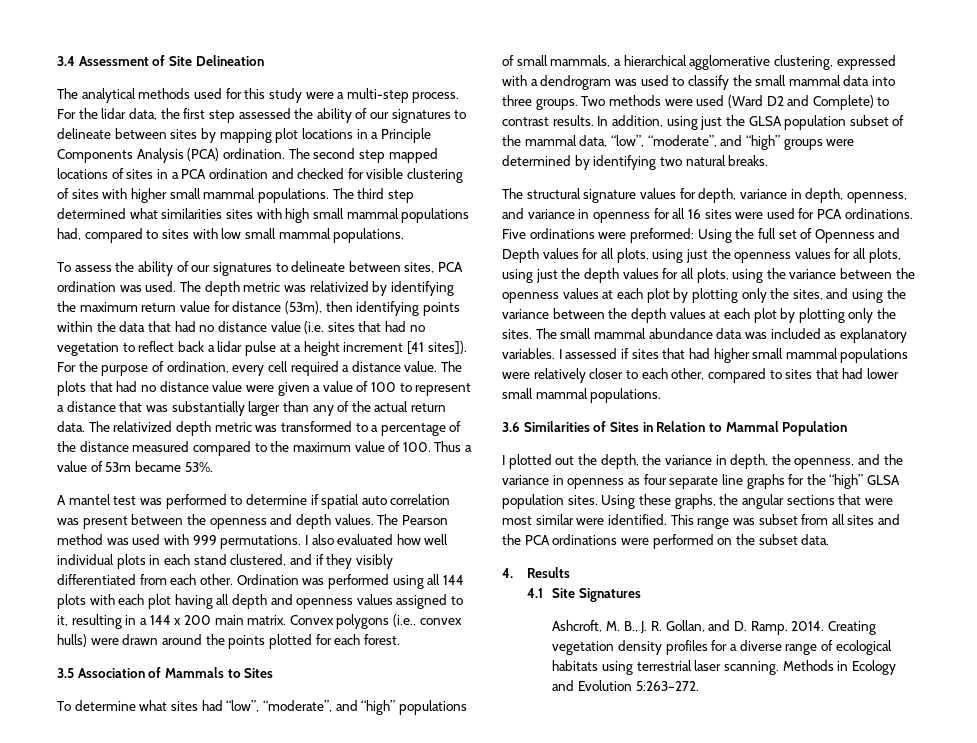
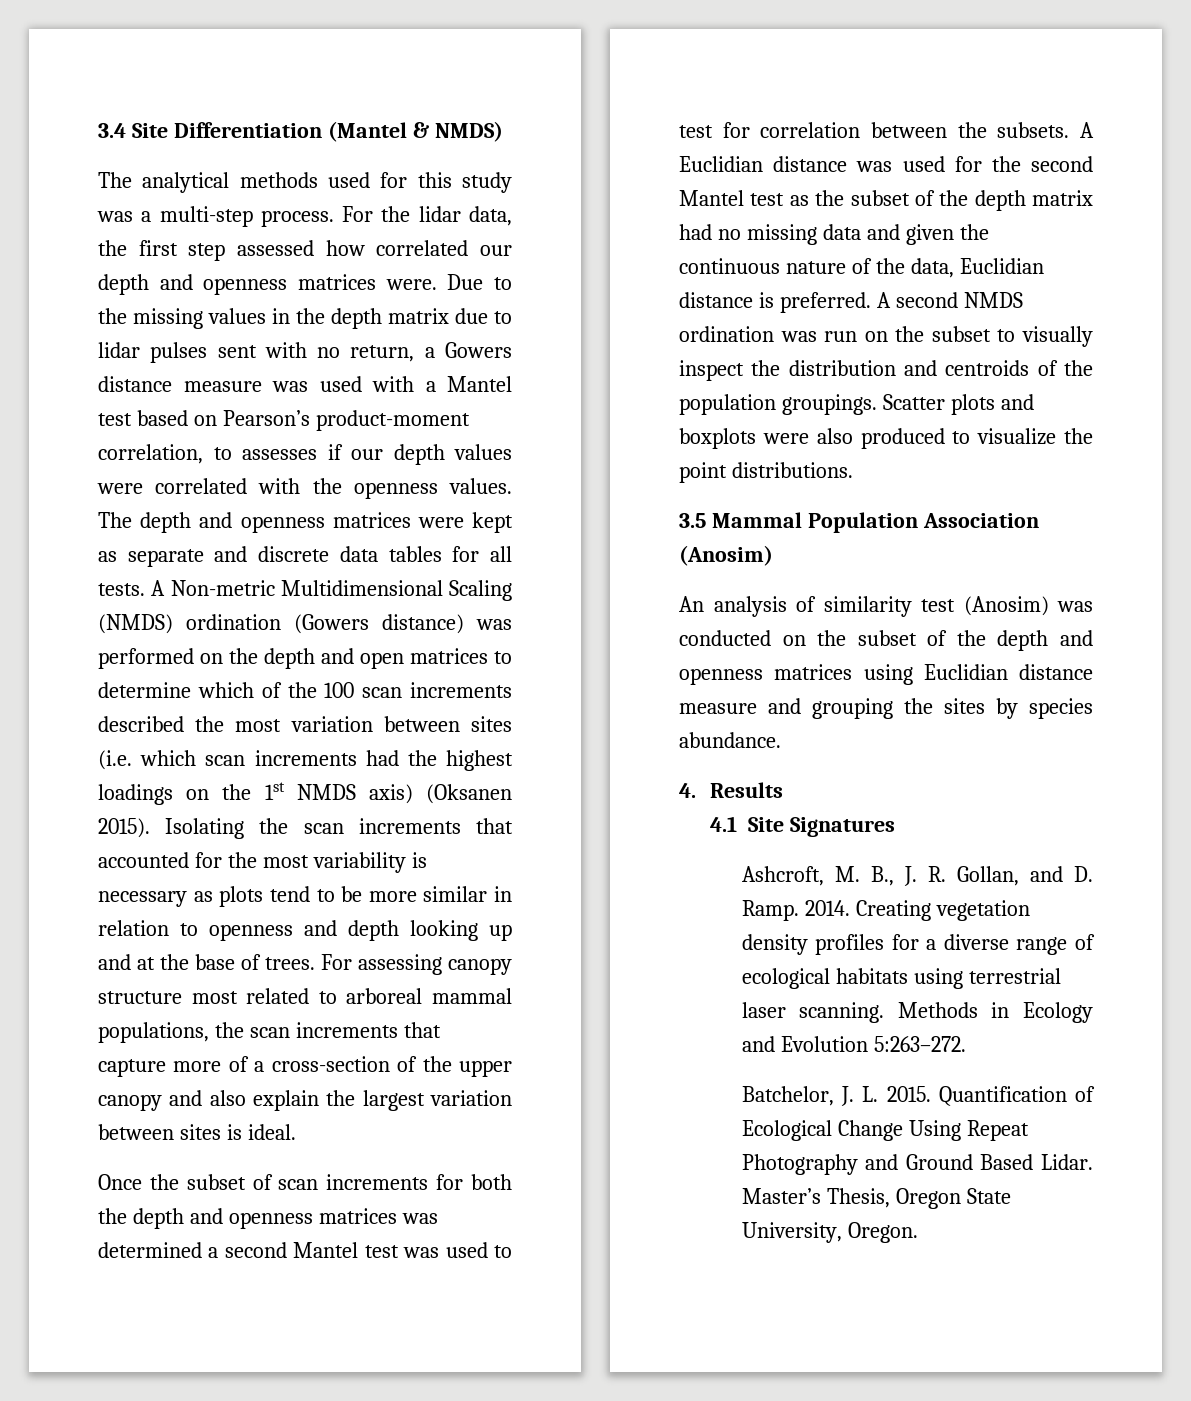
- 3.4 Assessment of Site Delineation
+ 3.4 Site Differentiation (Mantel & NMDS)
- The analytical methods used for this study were a multi-step process.
+ The analytical methods used for this study was a multi-step process.
- For the lidar data, the first step assessed the ability of our signatures to delineate between sites by mapping plot locations in a Principle Components Analysis (PCA) ordination. The second step mapped locations of sites in a PCA ordination and checked for visible clustering of sites with higher small mammal populations. The third step determined what similarities sites with high small mammal populations had, compared to sites with low small mammal populations.
- To assess the ability of our signatures to delineate between sites, PCA ordination was used. The depth metric was relativized by identifying the maximum return value for distance (53m), then identifying points within the data that had no distance value (i.e. sites that had no vegetation to reflect back a lidar pulse at a height increment [41 sites]). For the purpose of ordination, every cell required a distance value. The plots that had no distance value were given a value of 100 to represent a distance that was substantially larger than any of the actual return data. The relativized depth metric was transformed to a percentage of the distance measured compared to the maximum value of 100. Thus a value of 53m became 53%.
- A mantel test was performed to determine if spatial auto correlation was present between the openness and depth values. The Pearson method was used with 999 permutations. I also evaluated how well individual plots in each stand clustered, and if they visibly differentiated from each other. Ordination was performed using all 144 plots with each plot having all depth and openness values assigned to it, resulting in a 144 x 200 main matrix. Convex polygons (i.e., convex hulls) were drawn around the points plotted for each forest.
- 3.5 Association of Mammals to Sites
- To determine what sites had “low”, “moderate”, and “high” populations of small mammals, a hierarchical agglomerative clustering, expressed with a dendrogram was used to classify the small mammal data into three groups. Two methods were used (Ward D2 and Complete) to contrast results. In addition, using just the GLSA population subset of the mammal data, “low”, “moderate”, and “high” groups were determined by identifying two natural breaks.
- The structural signature values for depth, variance in depth, openness, and variance in openness for all 16 sites were used for PCA ordinations. Five ordinations were preformed: Using the full set of Openness and Depth values for all plots, using just the openness values for all plots, using just the depth values for all plots, using the variance between the openness values at each plot by plotting only the sites, and using the variance between the depth values at each plot by plotting only the sites. The small mammal abundance data was included as explanatory variables. I assessed if sites that had higher small mammal populations were relatively closer to each other, compared to sites that had lower small mammal populations.
- 3.6 Similarities of Sites in Relation to Mammal Population
- I plotted out the depth, the variance in depth, the openness, and the variance in openness as four separate line graphs for the “high” GLSA population sites. Using these graphs, the angular sections that were most similar were identified. This range was subset from all sites and the PCA ordinations were performed on the subset data.
+ For the lidar data, the first step assessed how correlated our depth and openness matrices were. Due to the missing values in the depth matrix due to lidar pulses sent with no return, a Gowers distance measure was used with a Mantel test based on Pearson’s product-moment correlation, to assesses if our depth values were correlated with the openness values. The depth and openness matrices were kept as separate and discrete data tables for all tests. A Non-metric Multidimensional Scaling (NMDS) ordination (Gowers distance) was performed on the depth and open matrices to determine which of the 100 scan increments described the most variation between sites (i.e. which scan increments had the highest loadings on the 1st NMDS axis) (Oksanen 2015). Isolating the scan increments that accounted for the most variability is necessary as plots tend to be more similar in relation to openness and depth looking up and at the base of trees. For assessing canopy structure most related to arboreal mammal populations, the scan increments that capture more of a cross-section of the upper canopy and also explain the largest variation between sites is ideal.
+ Once the subset of scan increments for both the depth and openness matrices was determined a second Mantel test was used to test for correlation between the subsets. A Euclidian distance was used for the second Mantel test as the subset of the depth matrix had no missing data and given the continuous nature of the data, Euclidian distance is preferred. A second NMDS ordination was run on the subset to visually inspect the distribution and centroids of the population groupings. Scatter plots and boxplots were also produced to visualize the point distributions.
+ 3.5 Mammal Population Association (Anosim)
+ An analysis of similarity test (Anosim) was conducted on the subset of the depth and openness matrices using Euclidian distance measure and grouping the sites by species abundance.
+ Batchelor, J. L. 2015. Quantification of Ecological Change Using Repeat Photography and Ground Based Lidar. Master’s Thesis, Oregon State University, Oregon.

